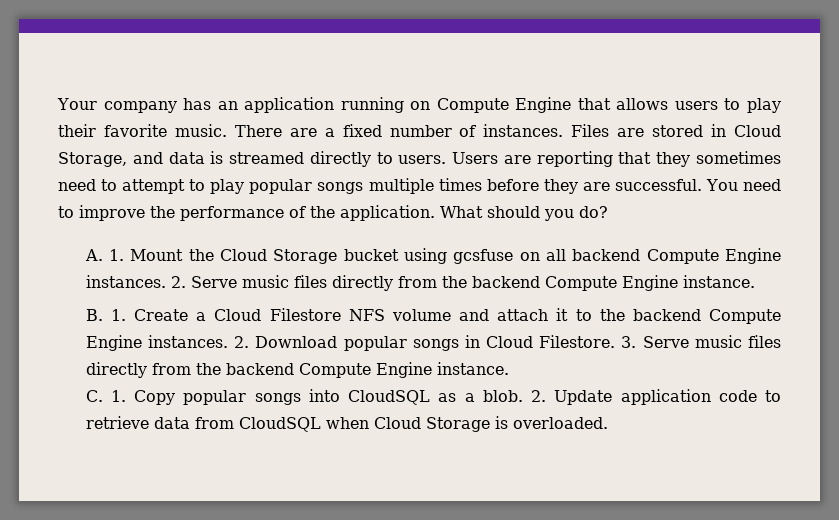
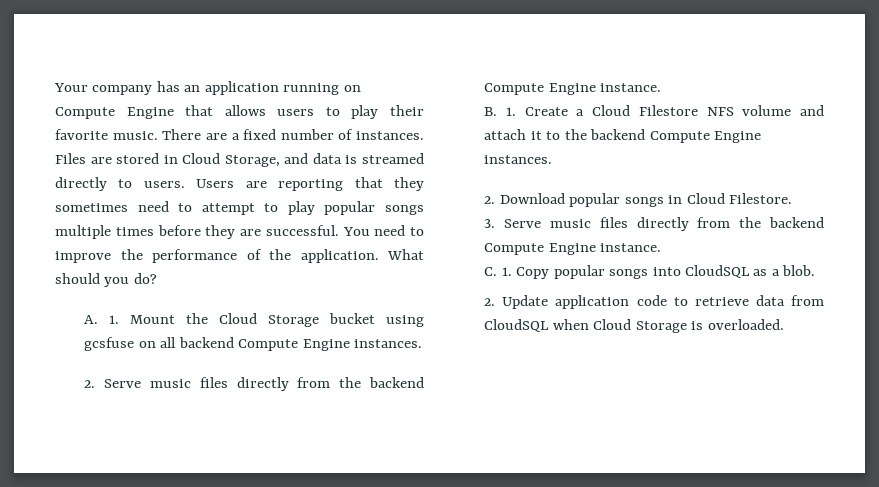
- A. 1. Mount the Cloud Storage bucket using gcsfuse on all backend Compute Engine instances. 2. Serve music files directly from the backend Compute Engine instance.
+ A. 1. Mount the Cloud Storage bucket using gcsfuse on all backend Compute Engine instances.
+ 2. Serve music files directly from the backend Compute Engine instance.
- B. 1. Create a Cloud Filestore NFS volume and attach it to the backend Compute Engine instances. 2. Download popular songs in Cloud Filestore. 3. Serve music files directly from the backend Compute Engine instance.
+ B. 1. Create a Cloud Filestore NFS volume and attach it to the backend Compute Engine instances.
+ 2. Download popular songs in Cloud Filestore.
+ 3. Serve music files directly from the backend Compute Engine instance.
- C. 1. Copy popular songs into CloudSQL as a blob. 2. Update application code to retrieve data from CloudSQL when Cloud Storage is overloaded.
+ C. 1. Copy popular songs into CloudSQL as a blob.
+ 2. Update application code to retrieve data from CloudSQL when Cloud Storage is overloaded.

